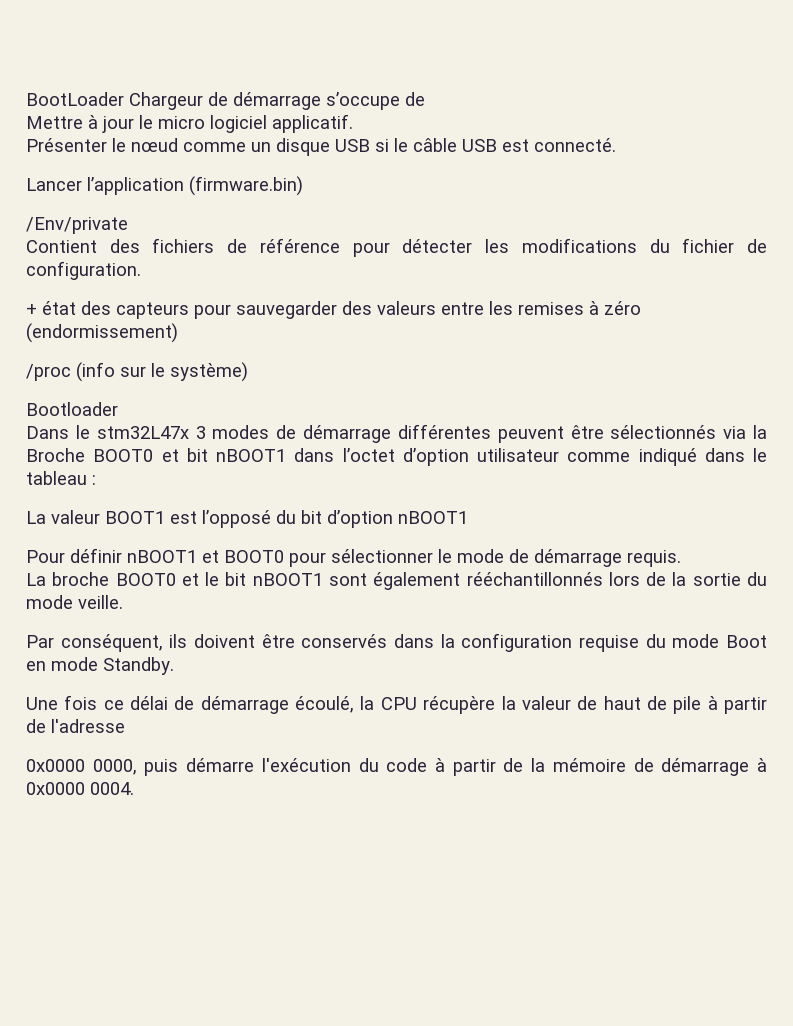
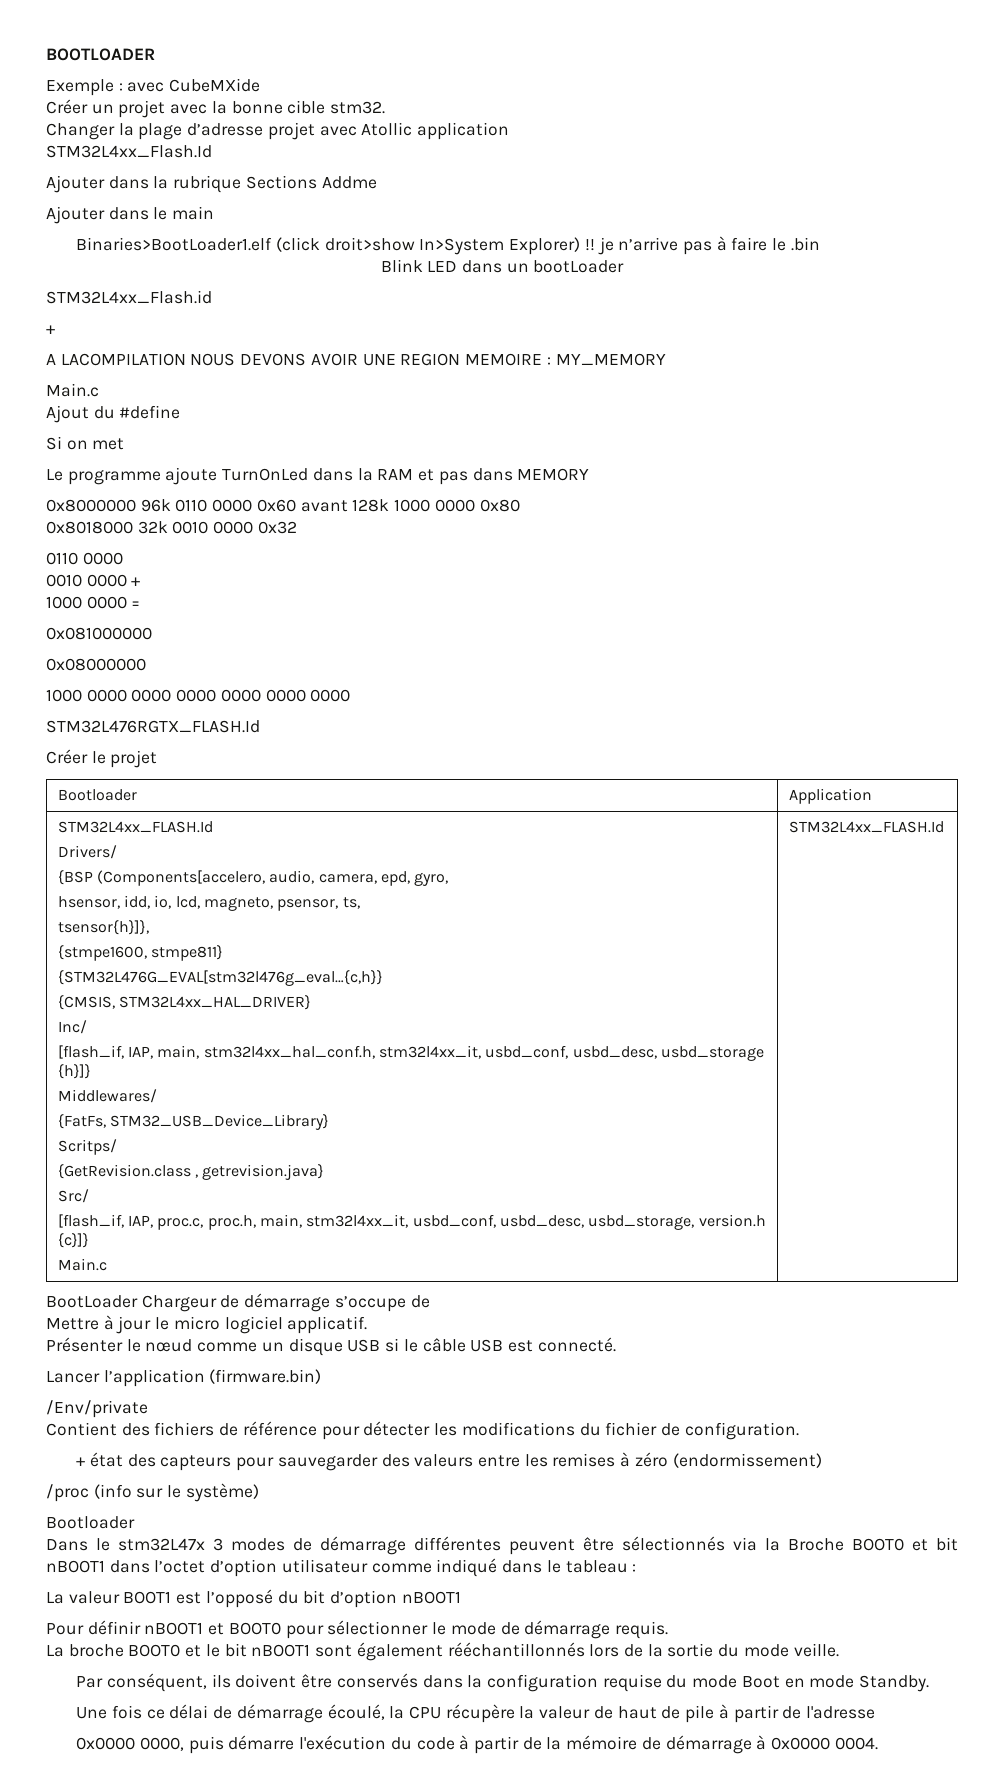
+ BOOTLOADER
+ Exemple : avec CubeMXide
+ Créer un projet avec la bonne cible stm32.
+ Changer la plage d’adresse projet avec Atollic application
+ STM32L4xx_Flash.Id
+ Ajouter dans la rubrique Sections Addme
+ Ajouter dans le main
+ Binaries>BootLoader1.elf (click droit>show In>System Explorer) !! je n’arrive pas à faire le .bin
+ Blink LED dans un bootLoader
+ STM32L4xx_Flash.id
+ +
+ A LACOMPILATION NOUS DEVONS AVOIR UNE REGION MEMOIRE : MY_MEMORY
+ Main.c
+ Ajout du #define
+ Si on met
+ Le programme ajoute TurnOnLed dans la RAM et pas dans MEMORY
+ 0x8000000 96k 0110 0000 0x60 avant 128k 1000 0000 0x80
+ 0x8018000 32k 0010 0000 0x32
+ 0110 0000
+ 0010 0000 +
+ 1000 0000 =
+ 0x081000000
+ 0x08000000
+ 1000 0000 0000 0000 0000 0000 0000
+ STM32L476RGTX_FLASH.Id
+ Créer le projet
+ Bootloader | Application
+ STM32L4xx_FLASH.Id
+ Drivers/
+ {BSP (Components[accelero, audio, camera, epd, gyro,
+ hsensor, idd, io, lcd, magneto, psensor, ts,
+ tsensor{h}]},
+ {stmpe1600, stmpe811}
+ {STM32L476G_EVAL[stm32l476g_eval…{c,h}}
+ {CMSIS, STM32L4xx_HAL_DRIVER}
+ Inc/
+ [flash_if, IAP, main, stm32l4xx_hal_conf.h, stm32l4xx_it, usbd_conf, usbd_desc, usbd_storage {h}]}
+ Middlewares/
+ {FatFs, STM32_USB_Device_Library}
+ Scritps/
+ {GetRevision.class , getrevision.java}
+ Src/
+ [flash_if, IAP, proc.c, proc.h, main, stm32l4xx_it, usbd_conf, usbd_desc, usbd_storage, version.h {c}]}
+ Main.c | STM32L4xx_FLASH.Id

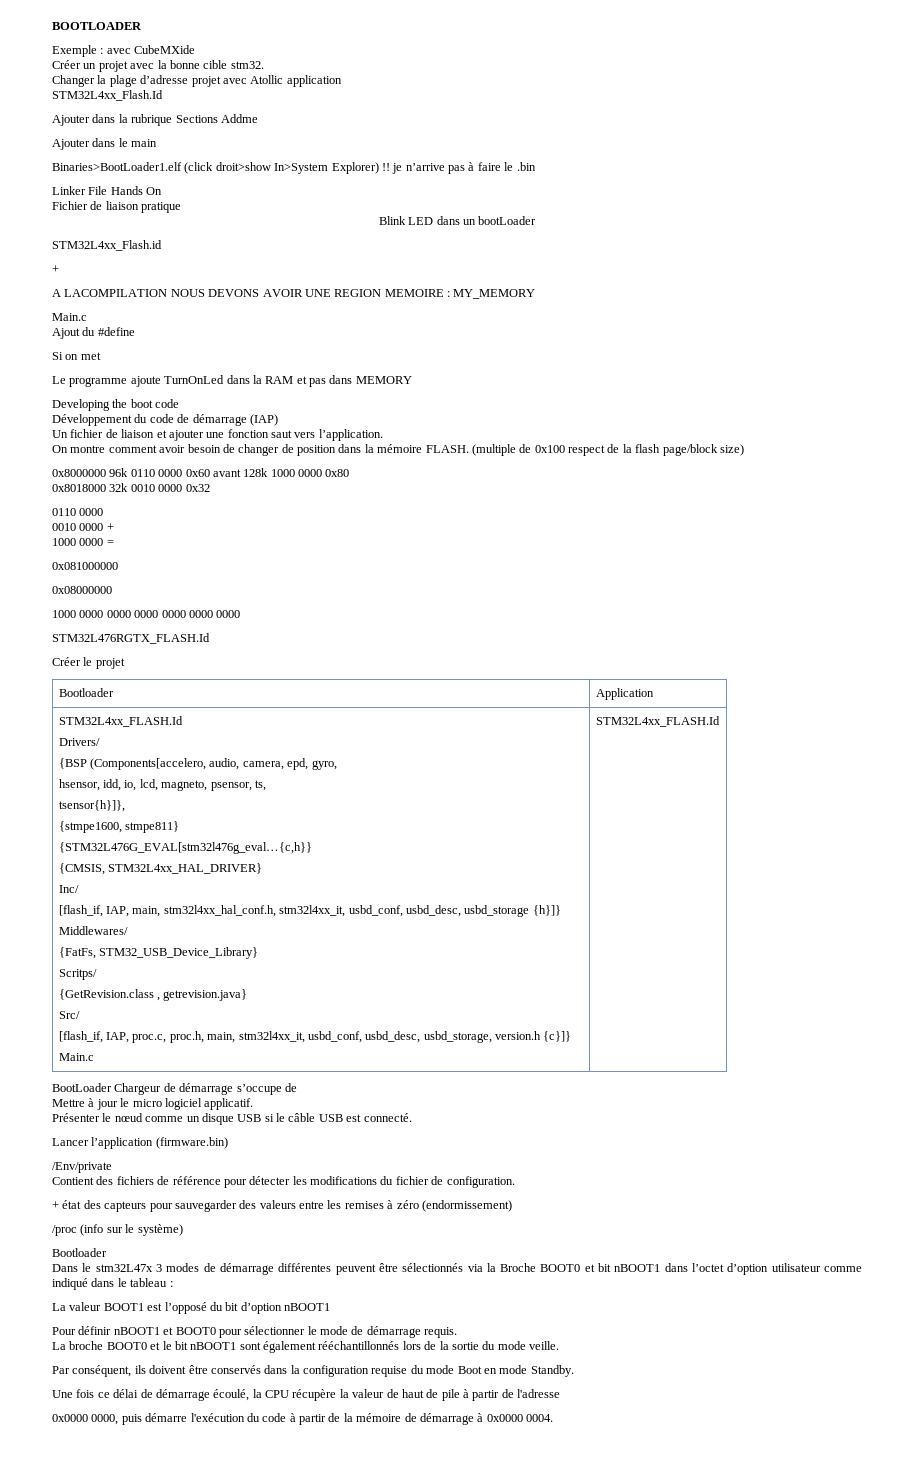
+ Linker File Hands On
+ Fichier de liaison pratique
+ Developing the boot code
+ Développement du code de démarrage (IAP)
+ Un fichier de liaison et ajouter une fonction saut vers l’application.
+ On montre comment avoir besoin de changer de position dans la mémoire FLASH. (multiple de 0x100 respect de la flash page/block size)

